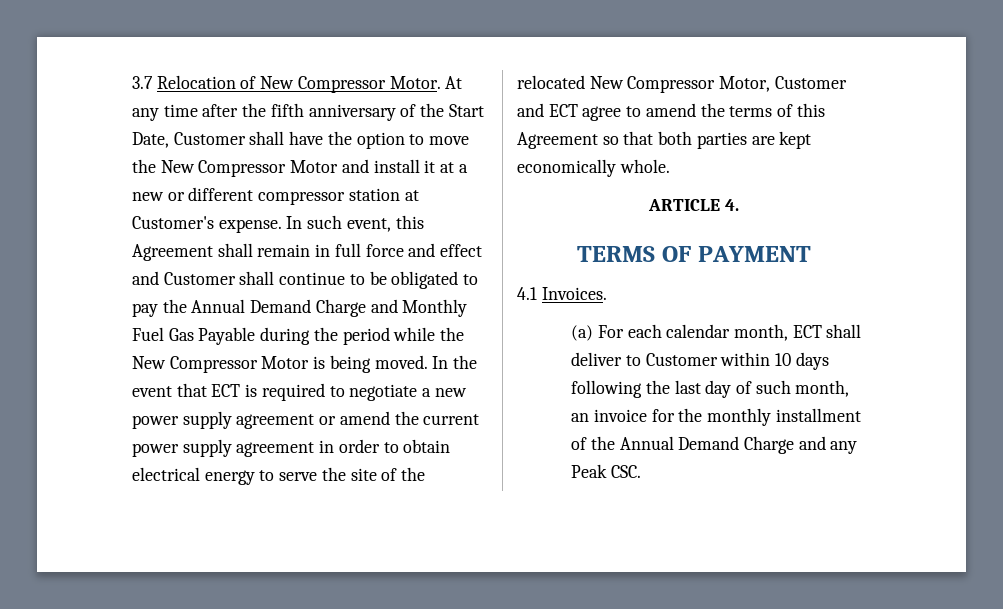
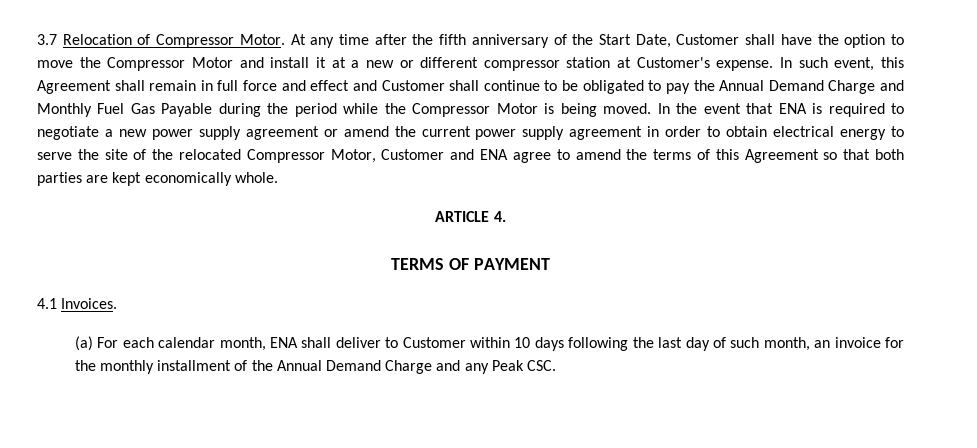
- 3.7 Relocation of New Compressor Motor.
+ 3.7 Relocation of Compressor Motor.
- At any time after the fifth anniversary of the Start Date, Customer shall have the option to move the New Compressor Motor and install it at a new or different compressor station at Customer's expense.
+ At any time after the fifth anniversary of the Start Date, Customer shall have the option to move the Compressor Motor and install it at a new or different compressor station at Customer's expense.
- In such event, this Agreement shall remain in full force and effect and Customer shall continue to be obligated to pay the Annual Demand Charge and Monthly Fuel Gas Payable during the period while the New Compressor Motor is being moved.
+ In such event, this Agreement shall remain in full force and effect and Customer shall continue to be obligated to pay the Annual Demand Charge and Monthly Fuel Gas Payable during the period while the Compressor Motor is being moved.
- In the event that ECT is required to negotiate a new power supply agreement or amend the current power supply agreement in order to obtain electrical energy to serve the site of the relocated New Compressor Motor, Customer and ECT agree to amend the terms of this Agreement so that both parties are kept economically whole.
+ In the event that ENA is required to negotiate a new power supply agreement or amend the current power supply agreement in order to obtain electrical energy to serve the site of the relocated Compressor Motor, Customer and ENA agree to amend the terms of this Agreement so that both parties are kept economically whole.
- (a) For each calendar month, ECT shall deliver to Customer within 10 days following the last day of such month, an invoice for the monthly installment of the Annual Demand Charge and any Peak CSC.
+ (a) For each calendar month, ENA shall deliver to Customer within 10 days following the last day of such month, an invoice for the monthly installment of the Annual Demand Charge and any Peak CSC.

